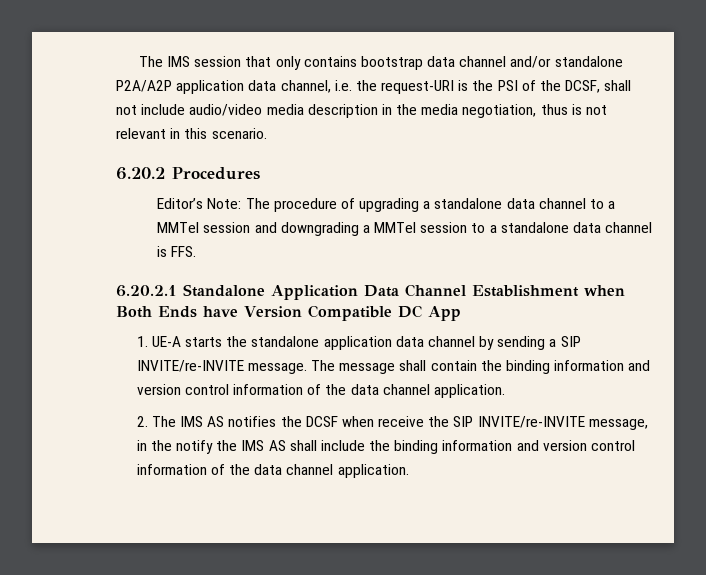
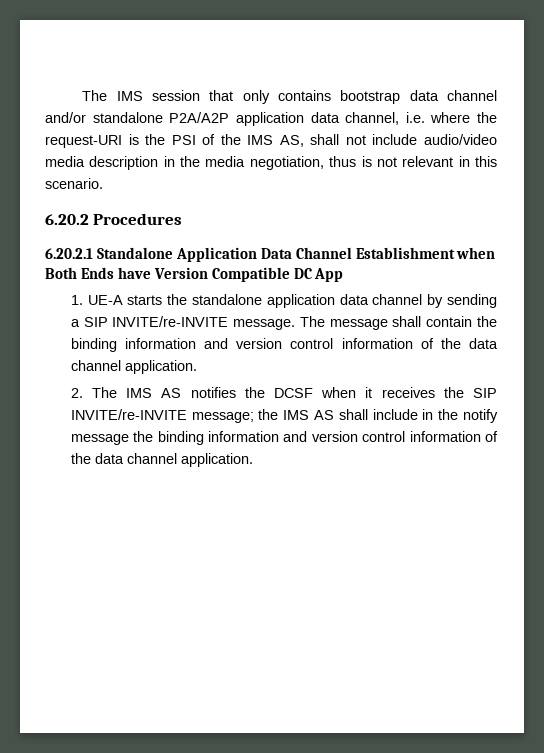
- The IMS session that only contains bootstrap data channel and/or standalone P2A/A2P application data channel, i.e. the request-URI is the PSI of the DCSF, shall not include audio/video media description in the media negotiation, thus is not relevant in this scenario.
+ The IMS session that only contains bootstrap data channel and/or standalone P2A/A2P application data channel, i.e. where the request-URI is the PSI of the IMS AS, shall not include audio/video media description in the media negotiation, thus is not relevant in this scenario.
- Editor’s Note: The procedure of upgrading a standalone data channel to a MMTel session and downgrading a MMTel session to a standalone data channel is FFS.
- 2. The IMS AS notifies the DCSF when receive the SIP INVITE/re-INVITE message, in the notify the IMS AS shall include the binding information and version control information of the data channel application.
+ 2. The IMS AS notifies the DCSF when it receives the SIP INVITE/re-INVITE message; the IMS AS shall include in the notify message the binding information and version control information of the data channel application.

